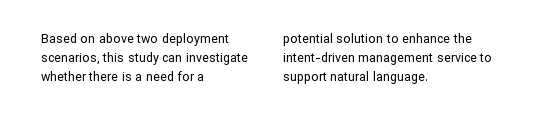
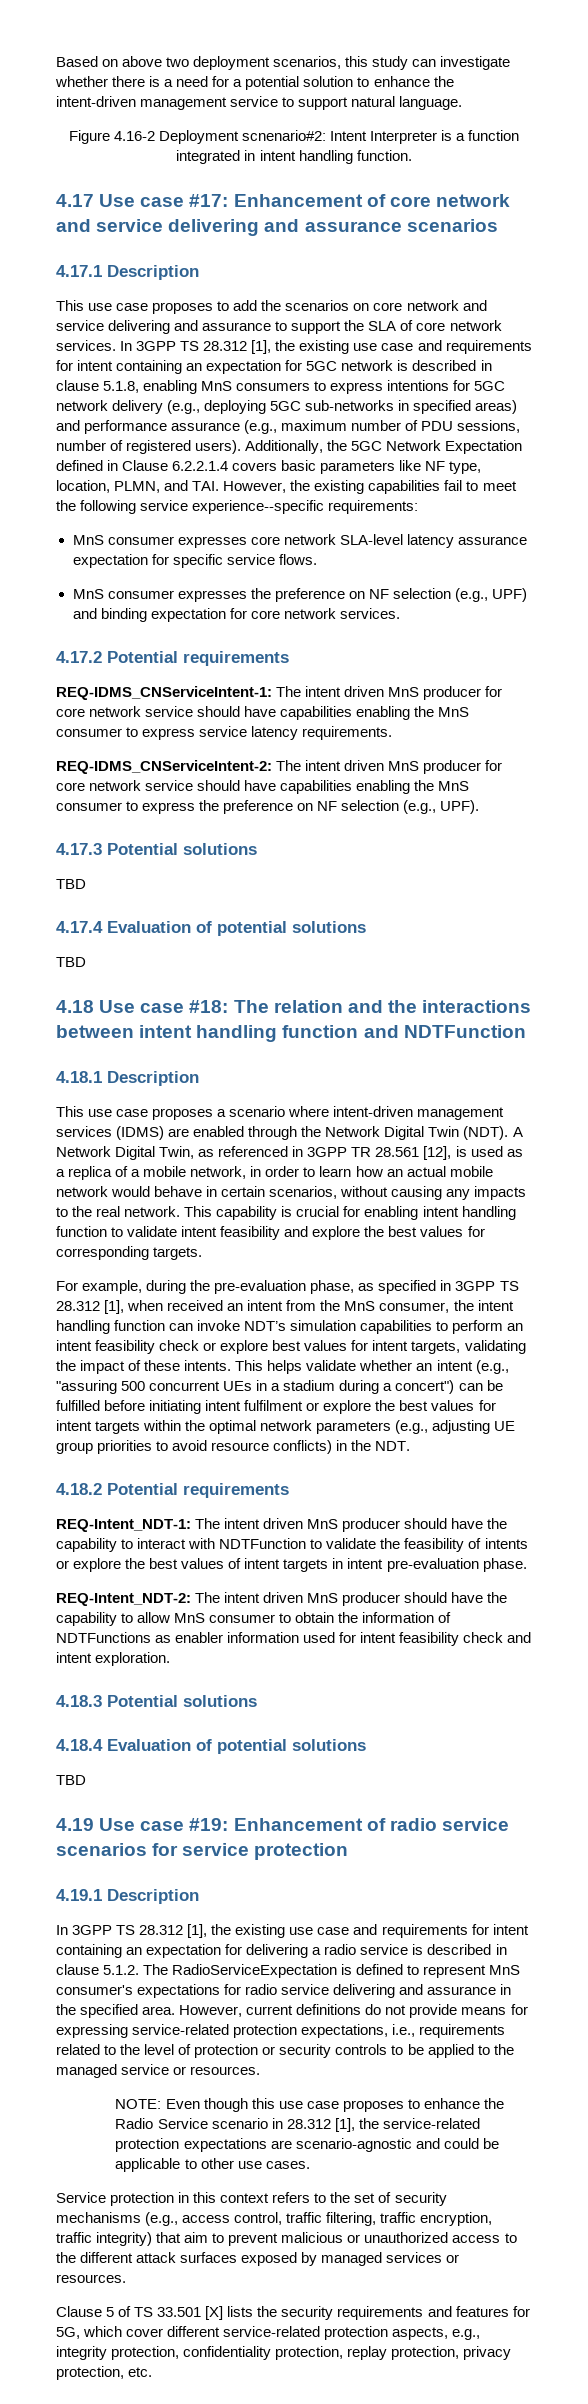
+ Figure 4.16-2 Deployment scnenario#2: Intent Interpreter is a function integrated in intent handling function.
+ 4.17 Use case #17: Enhancement of core network and service delivering and assurance scenarios
+ 4.17.1 Description
+ This use case proposes to add the scenarios on core network and service delivering and assurance to support the SLA of core network services. In 3GPP TS 28.312 [1], the existing use case and requirements for intent containing an expectation for 5GC network is described in clause 5.1.8, enabling MnS consumers to express intentions for 5GC network delivery (e.g., deploying 5GC sub-networks in specified areas) and performance assurance (e.g., maximum number of PDU sessions, number of registered users). Additionally, the 5GC Network Expectation defined in Clause 6.2.2.1.4 covers basic parameters like NF type, location, PLMN, and TAI. However, the existing capabilities fail to meet the following service experience--specific requirements:
+ MnS consumer expresses core network SLA-level latency assurance expectation for specific service flows.
+ MnS consumer expresses the preference on NF selection (e.g., UPF) and binding expectation for core network services.
+ 4.17.2 Potential requirements
+ REQ-IDMS_CNServiceIntent-1: The intent driven MnS producer for core network service should have capabilities enabling the MnS consumer to express service latency requirements.
+ REQ-IDMS_CNServiceIntent-2: The intent driven MnS producer for core network service should have capabilities enabling the MnS consumer to express the preference on NF selection (e.g., UPF).
+ 4.17.3 Potential solutions
+ TBD
+ 4.17.4 Evaluation of potential solutions
+ TBD
+ 4.18 Use case #18: The relation and the interactions between intent handling function and NDTFunction
+ 4.18.1 Description
+ This use case proposes a scenario where intent-driven management services (IDMS) are enabled through the Network Digital Twin (NDT). A Network Digital Twin, as referenced in 3GPP TR 28.561 [12], is used as a replica of a mobile network, in order to learn how an actual mobile network would behave in certain scenarios, without causing any impacts to the real network. This capability is crucial for enabling intent handling function to validate intent feasibility and explore the best values for corresponding targets.
+ For example, during the pre-evaluation phase, as specified in 3GPP TS 28.312 [1], when received an intent from the MnS consumer, the intent handling function can invoke NDT’s simulation capabilities to perform an intent feasibility check or explore best values for intent targets, validating the impact of these intents. This helps validate whether an intent (e.g., "assuring 500 concurrent UEs in a stadium during a concert") can be fulfilled before initiating intent fulfilment or explore the best values for intent targets within the optimal network parameters (e.g., adjusting UE group priorities to avoid resource conflicts) in the NDT.
+ 4.18.2 Potential requirements
+ REQ-Intent_NDT-1: The intent driven MnS producer should have the capability to interact with NDTFunction to validate the feasibility of intents or explore the best values of intent targets in intent pre-evaluation phase.
+ REQ-Intent_NDT-2: The intent driven MnS producer should have the capability to allow MnS consumer to obtain the information of NDTFunctions as enabler information used for intent feasibility check and intent exploration.
+ 4.18.3 Potential solutions
+ 4.18.4 Evaluation of potential solutions
+ TBD
+ 4.19 Use case #19: Enhancement of radio service scenarios for service protection
+ 4.19.1 Description
+ In 3GPP TS 28.312 [1], the existing use case and requirements for intent containing an expectation for delivering a radio service is described in clause 5.1.2. The RadioServiceExpectation is defined to represent MnS consumer's expectations for radio service delivering and assurance in the specified area. However, current definitions do not provide means for expressing service-related protection expectations, i.e., requirements related to the level of protection or security controls to be applied to the managed service or resources.
+ NOTE: Even though this use case proposes to enhance the Radio Service scenario in 28.312 [1], the service-related protection expectations are scenario-agnostic and could be applicable to other use cases.
+ Service protection in this context refers to the set of security mechanisms (e.g., access control, traffic filtering, traffic encryption, traffic integrity) that aim to prevent malicious or unauthorized access to the different attack surfaces exposed by managed services or resources.
+ Clause 5 of TS 33.501 [X] lists the security requirements and features for 5G, which cover different service-related protection aspects, e.g., integrity protection, confidentiality protection, replay protection, privacy protection, etc.

